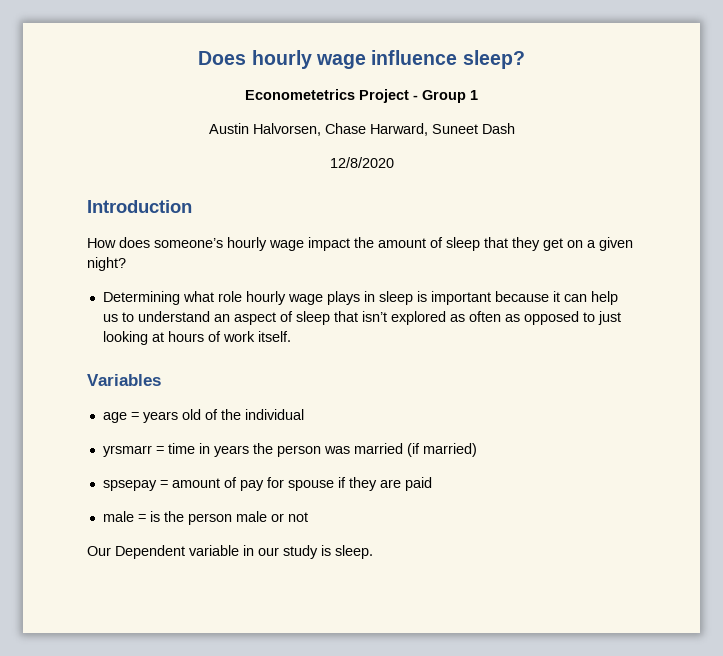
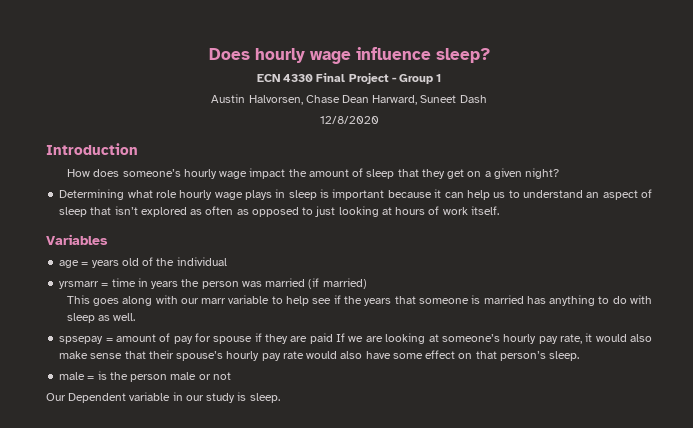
- Econometetrics Project - Group 1
+ ECN 4330 Final Project - Group 1
- Austin Halvorsen, Chase Harward, Suneet Dash
+ Austin Halvorsen, Chase Dean Harward, Suneet Dash
+ This goes along with our marr variable to help see if the years that someone is married has anything to do with sleep as well.
- spsepay = amount of pay for spouse if they are paid
+ spsepay = amount of pay for spouse if they are paid If we are looking at someone’s hourly pay rate, it would also make sense that their spouse’s hourly pay rate would also have some effect on that person’s sleep.

